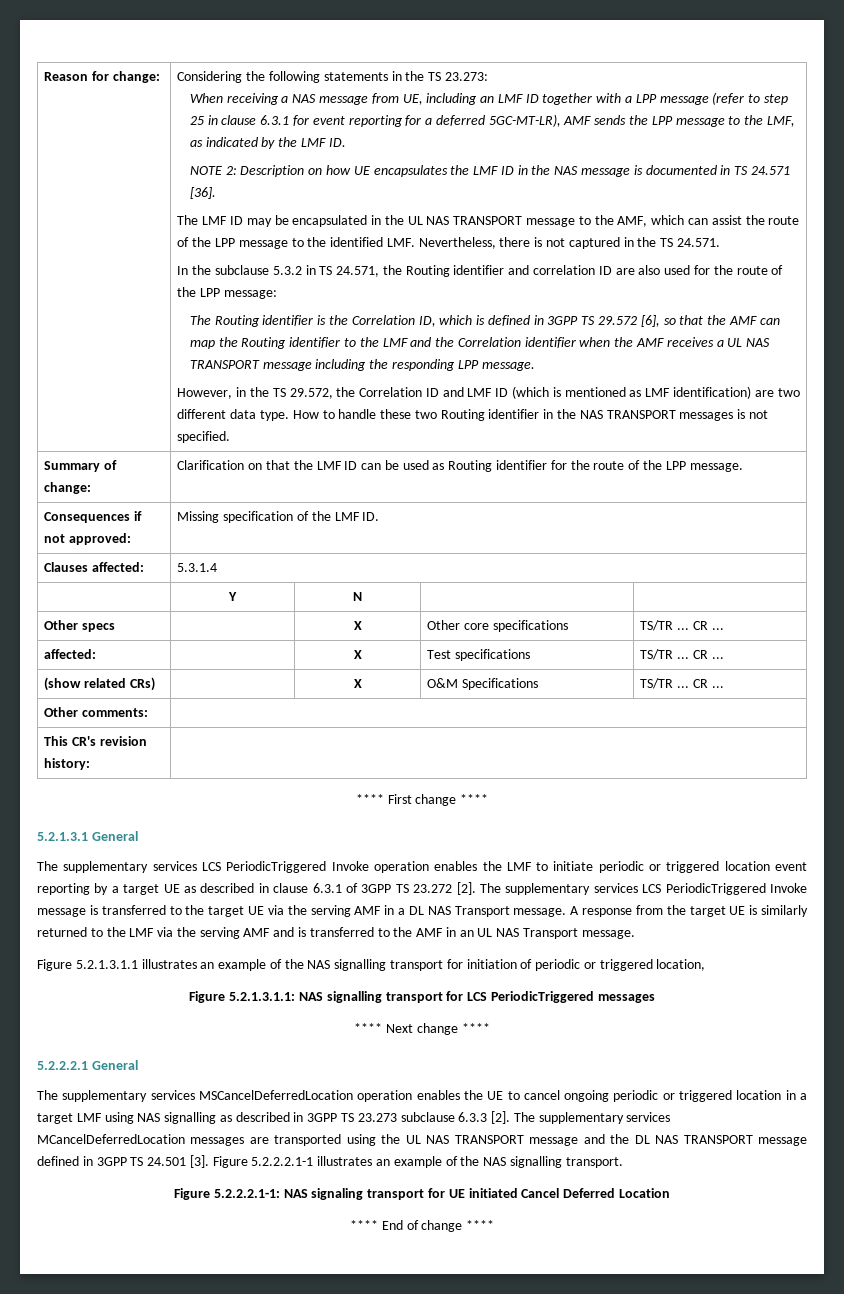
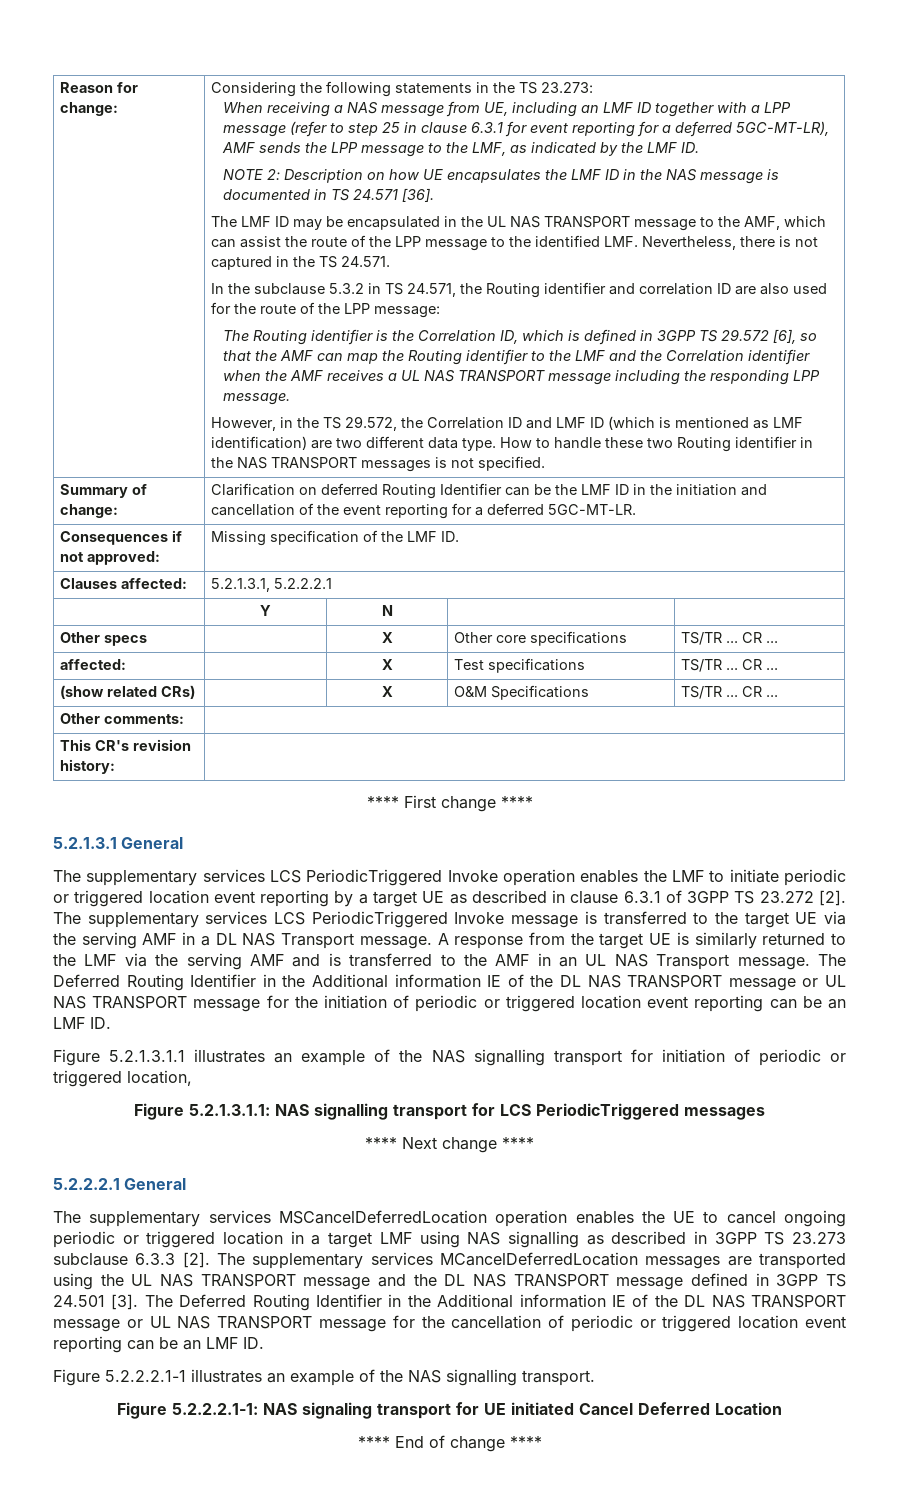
- Summary of change: | Clarification on that the LMF ID can be used as Routing identifier for the route of the LPP message.
+ Summary of change: | Clarification on deferred Routing Identifier can be the LMF ID in the initiation and cancellation of the event reporting for a deferred 5GC-MT-LR.
- Clauses affected: | 5.3.1.4
+ Clauses affected: | 5.2.1.3.1, 5.2.2.2.1
+ The Deferred Routing Identifier in the Additional information IE of the DL NAS TRANSPORT message or UL NAS TRANSPORT message for the initiation of periodic or triggered location event reporting can be an LMF ID.
- The supplementary services MCancelDeferredLocation messages are transported using the UL NAS TRANSPORT message and the DL NAS TRANSPORT message defined in 3GPP TS 24.501 [3]. Figure 5.2.2.2.1-1 illustrates an example of the NAS signalling transport.
+ The supplementary services MCancelDeferredLocation messages are transported using the UL NAS TRANSPORT message and the DL NAS TRANSPORT message defined in 3GPP TS 24.501 [3]. The Deferred Routing Identifier in the Additional information IE of the DL NAS TRANSPORT message or UL NAS TRANSPORT message for the cancellation of periodic or triggered location event reporting can be an LMF ID.
+ Figure 5.2.2.2.1-1 illustrates an example of the NAS signalling transport.

